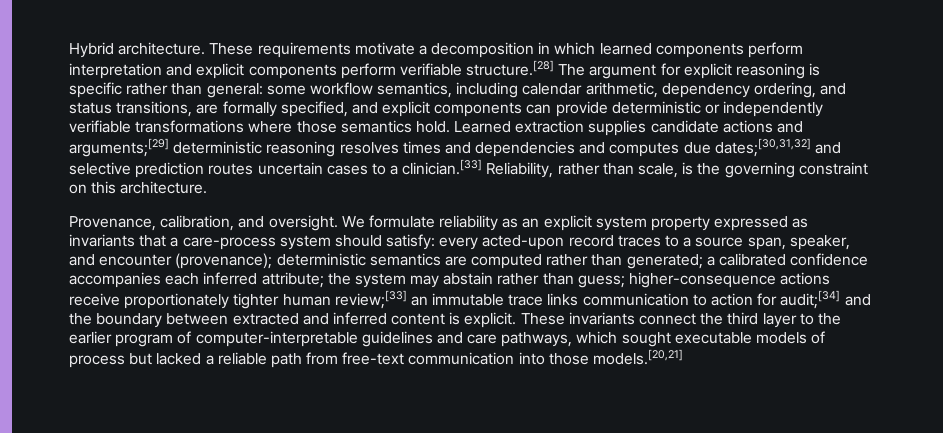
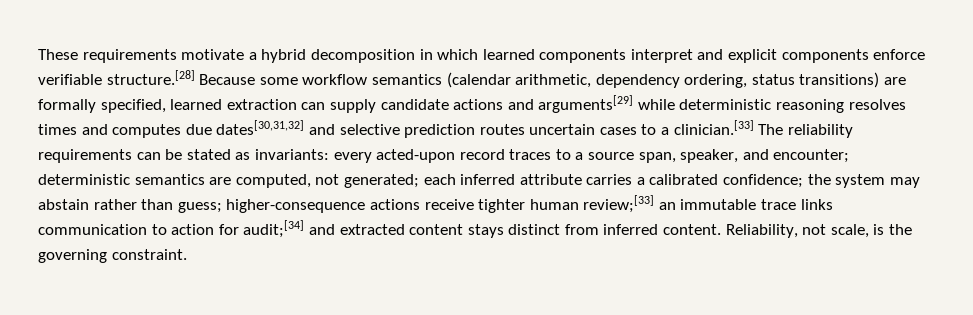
- Hybrid architecture. These requirements motivate a decomposition in which learned components perform interpretation and explicit components perform verifiable structure.[28] The argument for explicit reasoning is specific rather than general: some workflow semantics, including calendar arithmetic, dependency ordering, and status transitions, are formally specified, and explicit components can provide deterministic or independently verifiable transformations where those semantics hold. Learned extraction supplies candidate actions and arguments;[29] deterministic reasoning resolves times and dependencies and computes due dates;[30,31,32] and selective prediction routes uncertain cases to a clinician.[33] Reliability, rather than scale, is the governing constraint on this architecture.
- Provenance, calibration, and oversight. We formulate reliability as an explicit system property expressed as invariants that a care-process system should satisfy:
+ These requirements motivate a hybrid decomposition in which learned components interpret and explicit components enforce verifiable structure.[28] Because some workflow semantics (calendar arithmetic, dependency ordering, status transitions) are formally specified, learned extraction can supply candidate actions and arguments[29] while deterministic reasoning resolves times and computes due dates[30,31,32] and selective prediction routes uncertain cases to a clinician.[33] The reliability requirements can be stated as invariants:
- every acted-upon record traces to a source span, speaker, and encounter (provenance);
+ every acted-upon record traces to a source span, speaker, and encounter;
- deterministic semantics are computed rather than generated; a calibrated confidence accompanies each inferred attribute;
+ deterministic semantics are computed, not generated; each inferred attribute carries a calibrated confidence;
- higher-consequence actions receive proportionately tighter human review;[33] an immutable trace links communication to action for audit;[34] and the boundary between extracted and inferred content is explicit. These invariants connect the third layer to the earlier program of computer-interpretable guidelines and care pathways, which sought executable models of process but lacked a reliable path from free-text communication into those models.[20,21]
+ higher-consequence actions receive tighter human review;[33] an immutable trace links communication to action for audit;[34] and extracted content stays distinct from inferred content. Reliability, not scale, is the governing constraint.

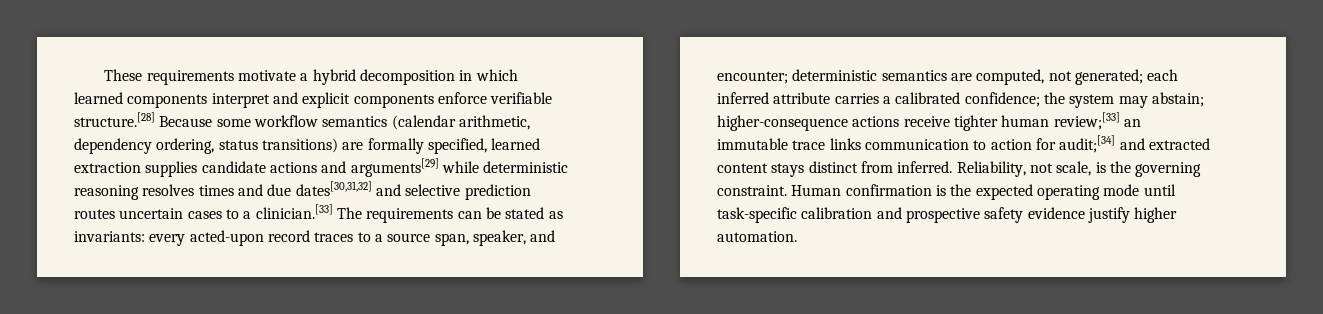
- These requirements motivate a hybrid decomposition in which learned components interpret and explicit components enforce verifiable structure.[28] Because some workflow semantics (calendar arithmetic, dependency ordering, status transitions) are formally specified, learned extraction can supply candidate actions and arguments[29] while deterministic reasoning resolves times and computes due dates[30,31,32] and selective prediction routes uncertain cases to a clinician.[33] The reliability requirements can be stated as invariants:
+ These requirements motivate a hybrid decomposition in which learned components interpret and explicit components enforce verifiable structure.[28] Because some workflow semantics (calendar arithmetic, dependency ordering, status transitions) are formally specified, learned extraction supplies candidate actions and arguments[29] while deterministic reasoning resolves times and due dates[30,31,32] and selective prediction routes uncertain cases to a clinician.[33] The requirements can be stated as invariants:
- the system may abstain rather than guess;
+ the system may abstain;
- higher-consequence actions receive tighter human review;[33] an immutable trace links communication to action for audit;[34] and extracted content stays distinct from inferred content.
+ higher-consequence actions receive tighter human review;[33] an immutable trace links communication to action for audit;[34] and extracted content stays distinct from inferred.
+ Human confirmation is the expected operating mode until task-specific calibration and prospective safety evidence justify higher automation.

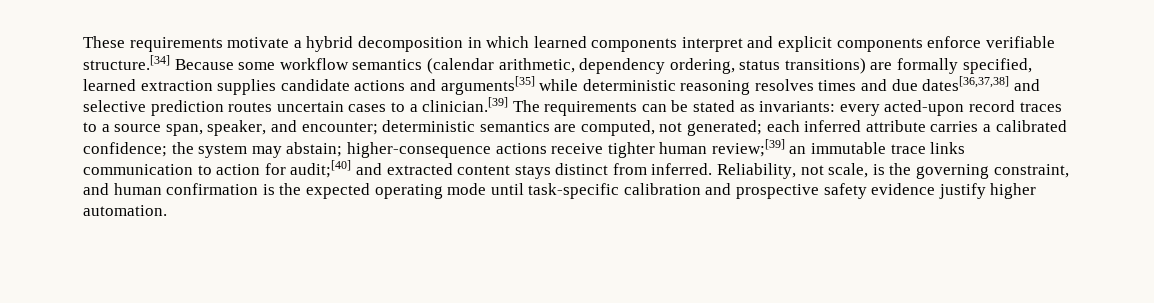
- These requirements motivate a hybrid decomposition in which learned components interpret and explicit components enforce verifiable structure.[28] Because some workflow semantics (calendar arithmetic, dependency ordering, status transitions) are formally specified, learned extraction supplies candidate actions and arguments[29] while deterministic reasoning resolves times and due dates[30,31,32] and selective prediction routes uncertain cases to a clinician.[33] The requirements can be stated as invariants:
+ These requirements motivate a hybrid decomposition in which learned components interpret and explicit components enforce verifiable structure.[34] Because some workflow semantics (calendar arithmetic, dependency ordering, status transitions) are formally specified, learned extraction supplies candidate actions and arguments[35] while deterministic reasoning resolves times and due dates[36,37,38] and selective prediction routes uncertain cases to a clinician.[39] The requirements can be stated as invariants:
- higher-consequence actions receive tighter human review;[33] an immutable trace links communication to action for audit;[34] and extracted content stays distinct from inferred.
+ higher-consequence actions receive tighter human review;[39] an immutable trace links communication to action for audit;[40] and extracted content stays distinct from inferred.
- Reliability, not scale, is the governing constraint. Human confirmation is the expected operating mode until task-specific calibration and prospective safety evidence justify higher automation.
+ Reliability, not scale, is the governing constraint, and human confirmation is the expected operating mode until task-specific calibration and prospective safety evidence justify higher automation.

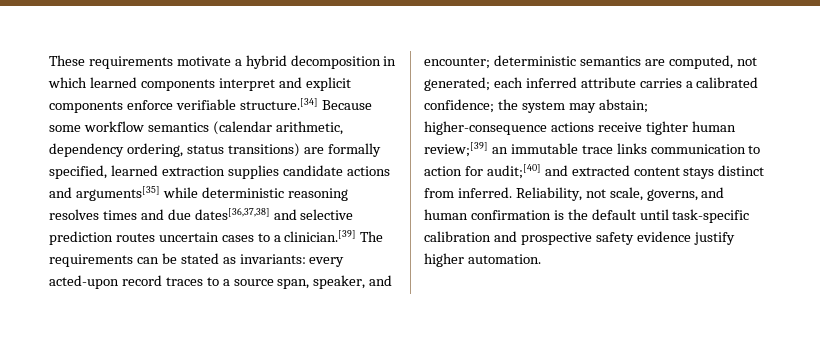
- Reliability, not scale, is the governing constraint, and human confirmation is the expected operating mode until task-specific calibration and prospective safety evidence justify higher automation.
+ Reliability, not scale, governs, and human confirmation is the default until task-specific calibration and prospective safety evidence justify higher automation.

